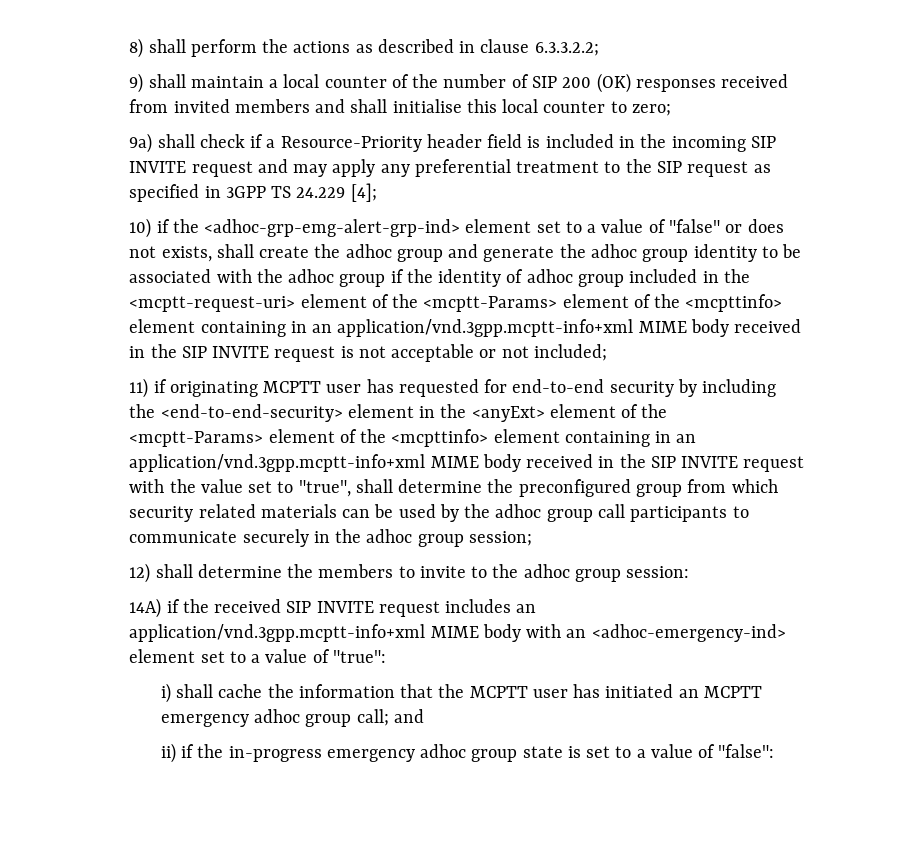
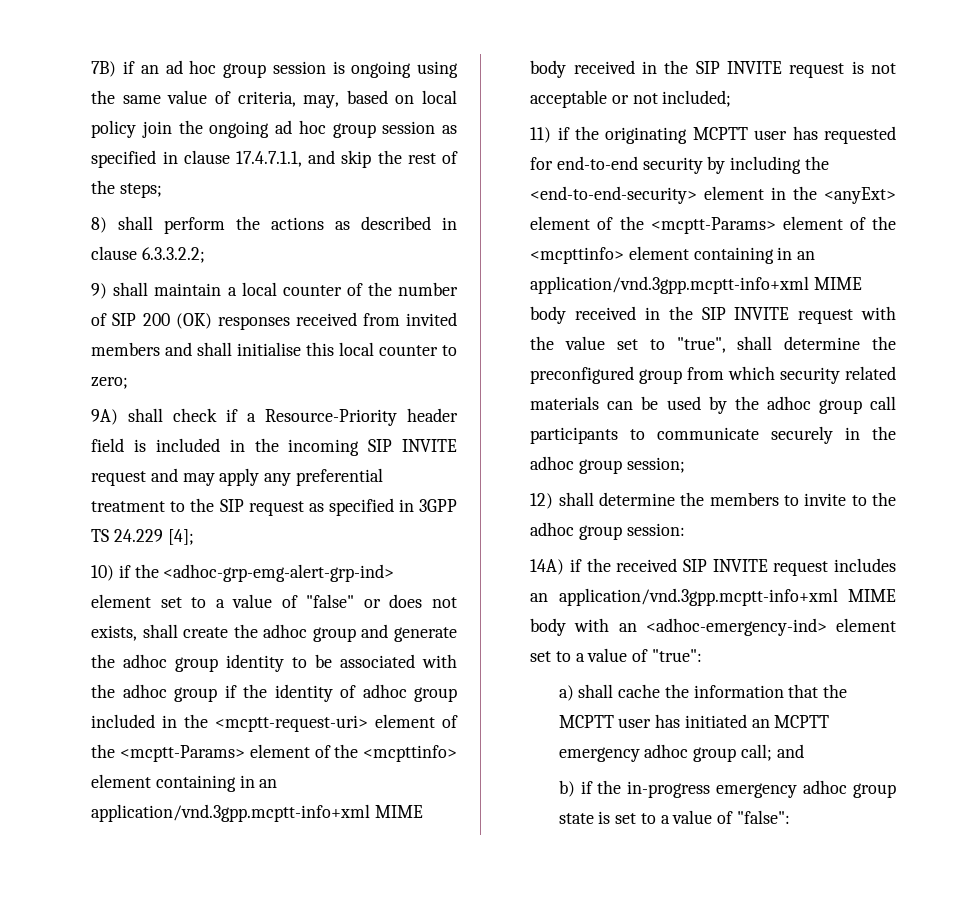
+ 7B) if an ad hoc group session is ongoing using the same value of criteria, may, based on local policy join the ongoing ad hoc group session as specified in clause 17.4.7.1.1, and skip the rest of the steps;
- 9a) shall check if a Resource-Priority header field is included in the incoming SIP INVITE request and may apply any preferential treatment to the SIP request as specified in 3GPP TS 24.229 [4];
+ 9A) shall check if a Resource-Priority header field is included in the incoming SIP INVITE request and may apply any preferential treatment to the SIP request as specified in 3GPP TS 24.229 [4];
- 11) if originating MCPTT user has requested for end-to-end security by including the <end-to-end-security> element in the <anyExt> element of the <mcptt-Params> element of the <mcpttinfo> element containing in an application/vnd.3gpp.mcptt-info+xml MIME body received in the SIP INVITE request with the value set to "true", shall determine the preconfigured group from which security related materials can be used by the adhoc group call participants to communicate securely in the adhoc group session;
+ 11) if the originating MCPTT user has requested for end-to-end security by including the <end-to-end-security> element in the <anyExt> element of the <mcptt-Params> element of the <mcpttinfo> element containing in an application/vnd.3gpp.mcptt-info+xml MIME body received in the SIP INVITE request with the value set to "true", shall determine the preconfigured group from which security related materials can be used by the adhoc group call participants to communicate securely in the adhoc group session;
- i) shall cache the information that the MCPTT user has initiated an MCPTT emergency adhoc group call; and
+ a) shall cache the information that the MCPTT user has initiated an MCPTT emergency adhoc group call; and
- ii) if the in-progress emergency adhoc group state is set to a value of "false":
+ b) if the in-progress emergency adhoc group state is set to a value of "false":

